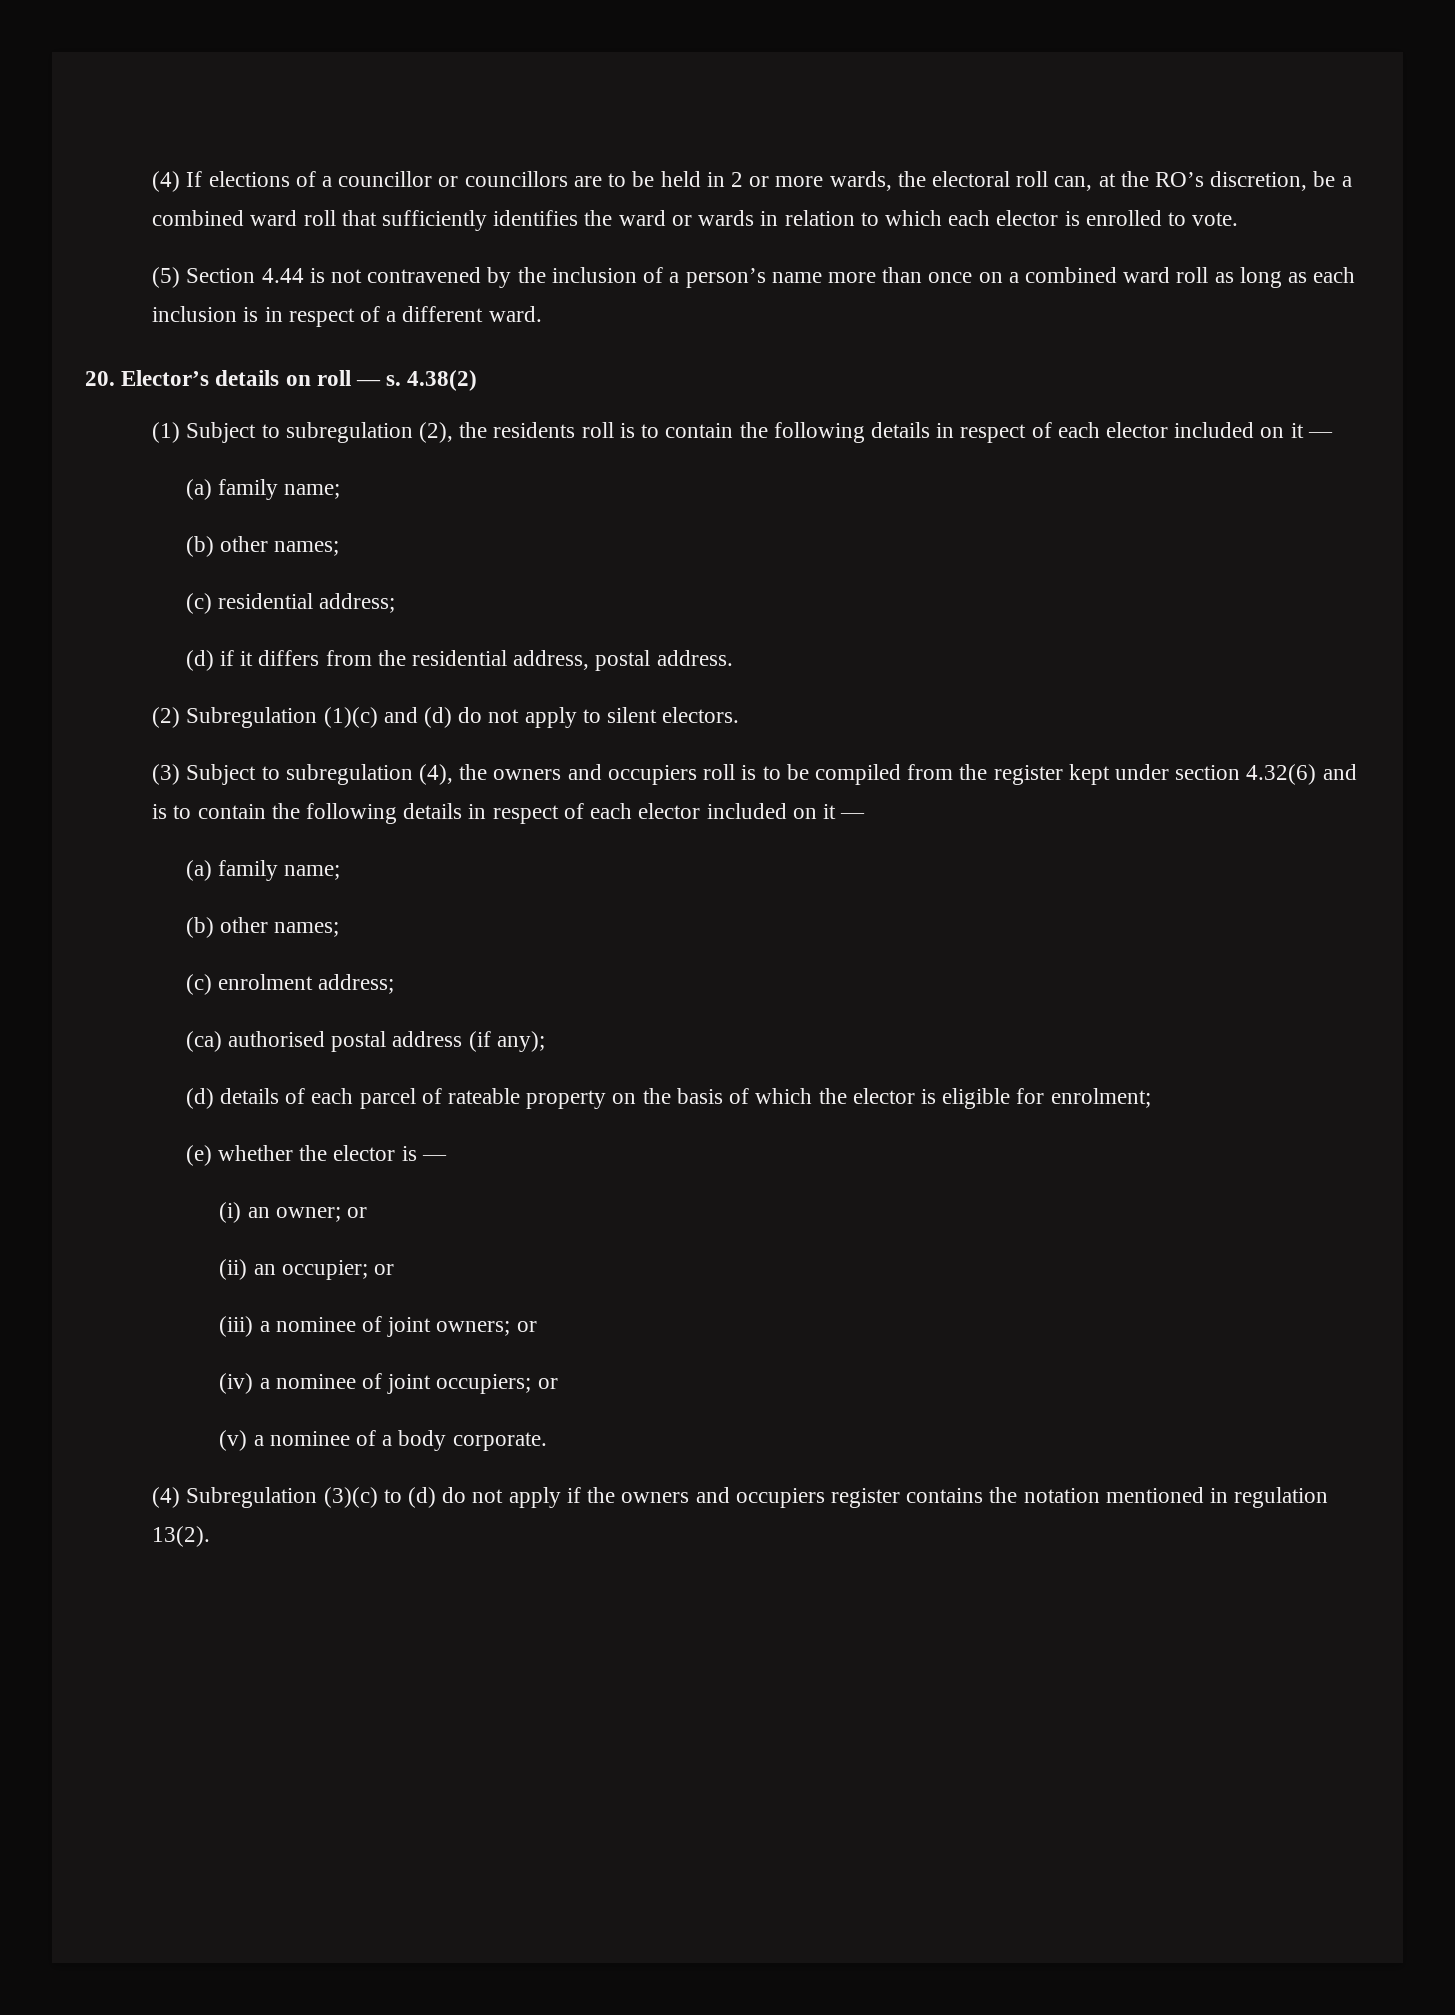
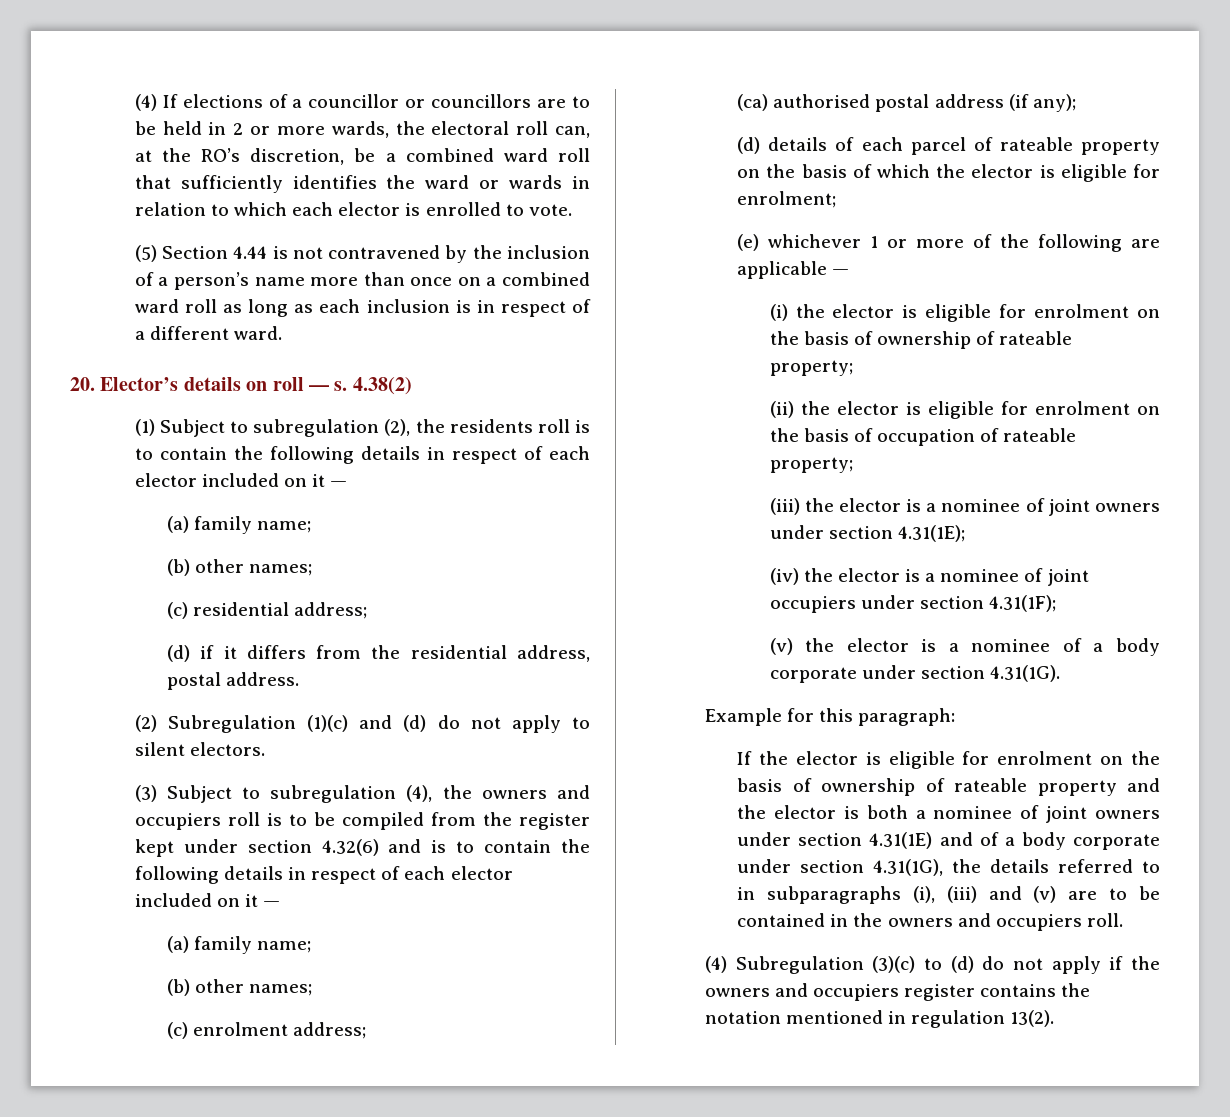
- (e) whether the elector is —
- (i) an owner; or
- (ii) an occupier; or
- (iii) a nominee of joint owners; or
- (iv) a nominee of joint occupiers; or
- (v) a nominee of a body corporate.
+ (e) whichever 1 or more of the following are applicable —
+ (i) the elector is eligible for enrolment on the basis of ownership of rateable property;
+ (ii) the elector is eligible for enrolment on the basis of occupation of rateable property;
+ (iii) the elector is a nominee of joint owners under section 4.31(1E);
+ (iv) the elector is a nominee of joint occupiers under section 4.31(1F);
+ (v) the elector is a nominee of a body corporate under section 4.31(1G).
+ Example for this paragraph:
+ If the elector is eligible for enrolment on the basis of ownership of rateable property and the elector is both a nominee of joint owners under section 4.31(1E) and of a body corporate under section 4.31(1G), the details referred to in subparagraphs (i), (iii) and (v) are to be contained in the owners and occupiers roll.

